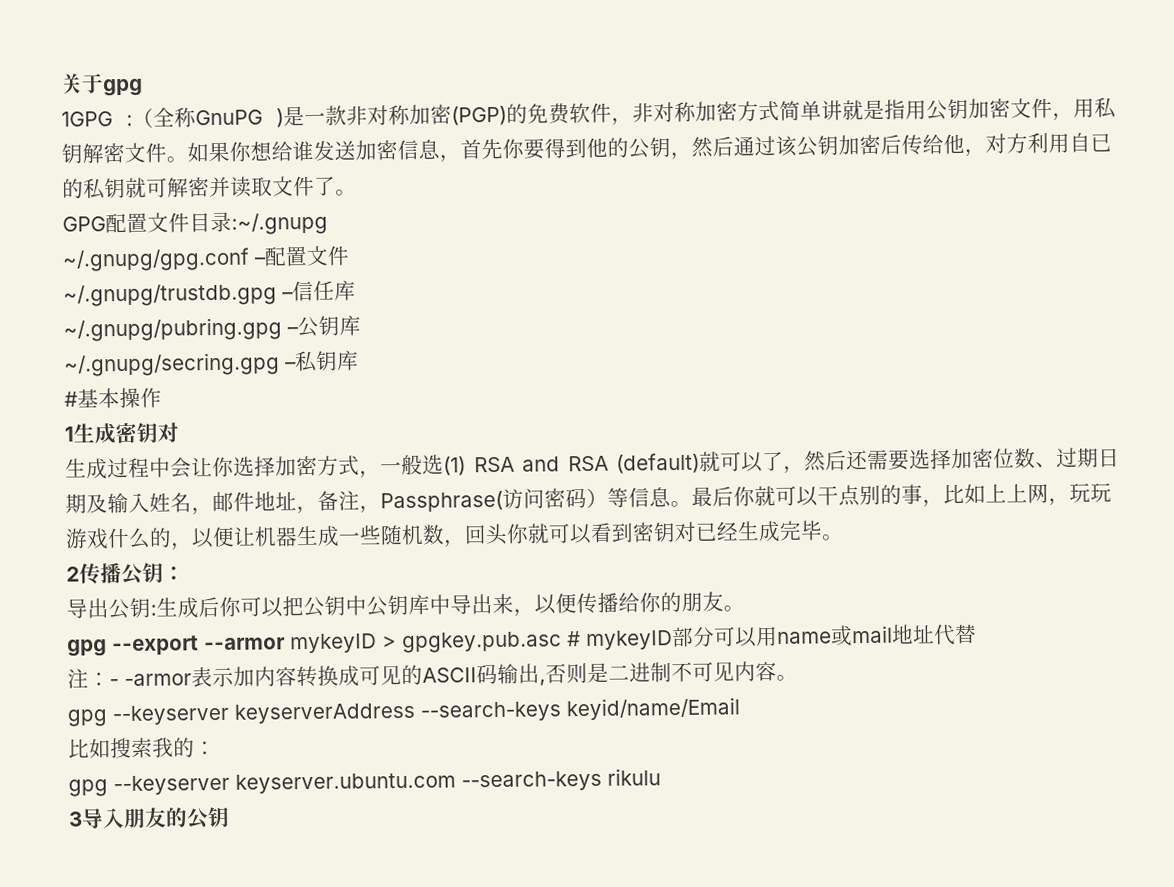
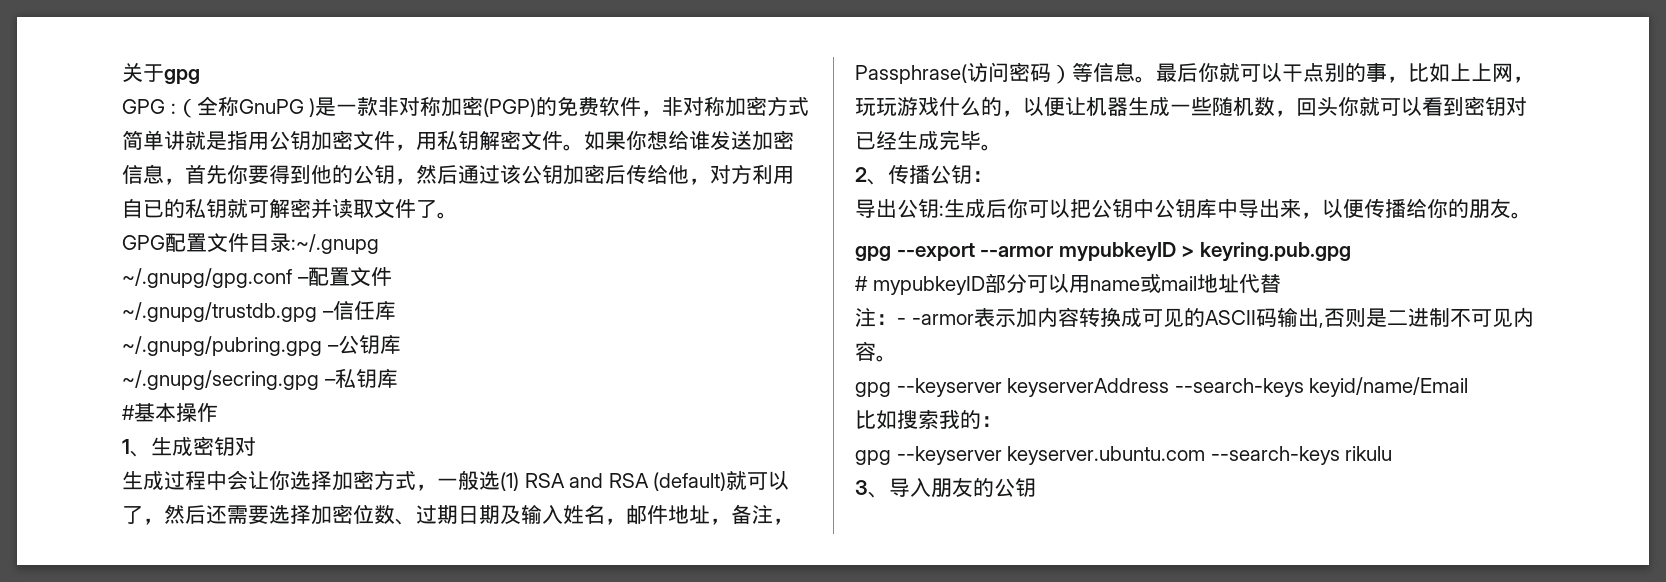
- 1GPG :（全称GnuPG )是一款非对称加密(PGP)的免费软件，非对称加密方式简单讲就是指用公钥加密文件，用私钥解密文件。
+ GPG :（全称GnuPG )是一款非对称加密(PGP)的免费软件，非对称加密方式简单讲就是指用公钥加密文件，用私钥解密文件。
- 1生成密钥对
+ 1、生成密钥对
- 2传播公钥：
+ 2、传播公钥：
- gpg --export --armor mykeyID > gpgkey.pub.asc # mykeyID部分可以用name或mail地址代替
+ gpg --export --armor mypubkeyID > keyring.pub.gpg
+ # mypubkeyID部分可以用name或mail地址代替
- 3导入朋友的公钥
+ 3、导入朋友的公钥

